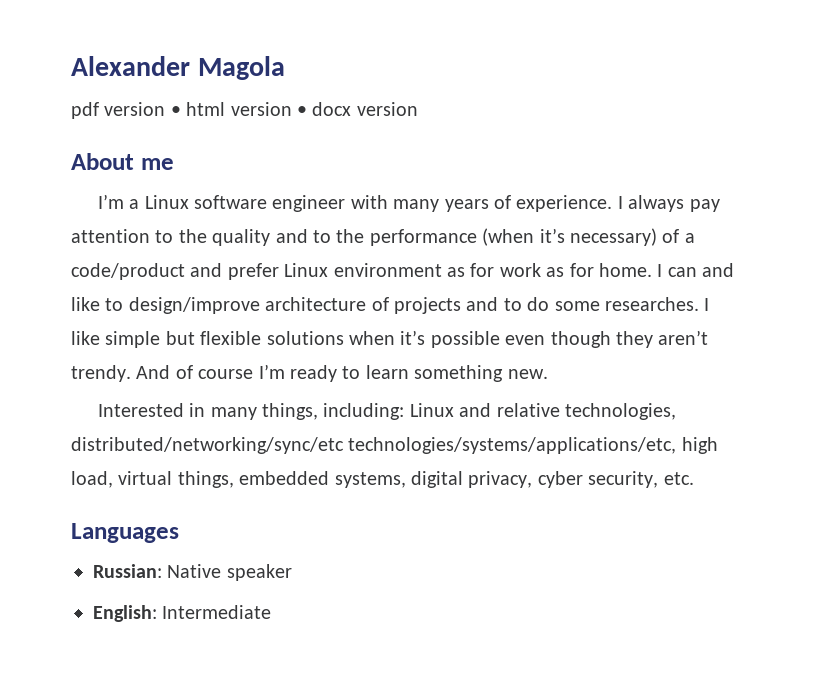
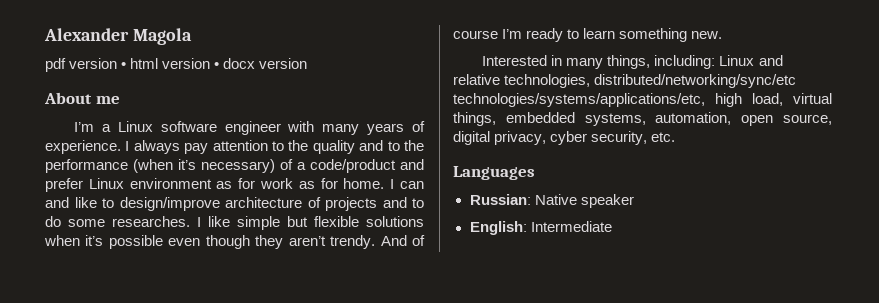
- Interested in many things, including: Linux and relative technologies, distributed/networking/sync/etc technologies/systems/applications/etc, high load, virtual things, embedded systems, digital privacy, cyber security, etc.
+ Interested in many things, including: Linux and relative technologies, distributed/networking/sync/etc technologies/systems/applications/etc, high load, virtual things, embedded systems, automation, open source, digital privacy, cyber security, etc.

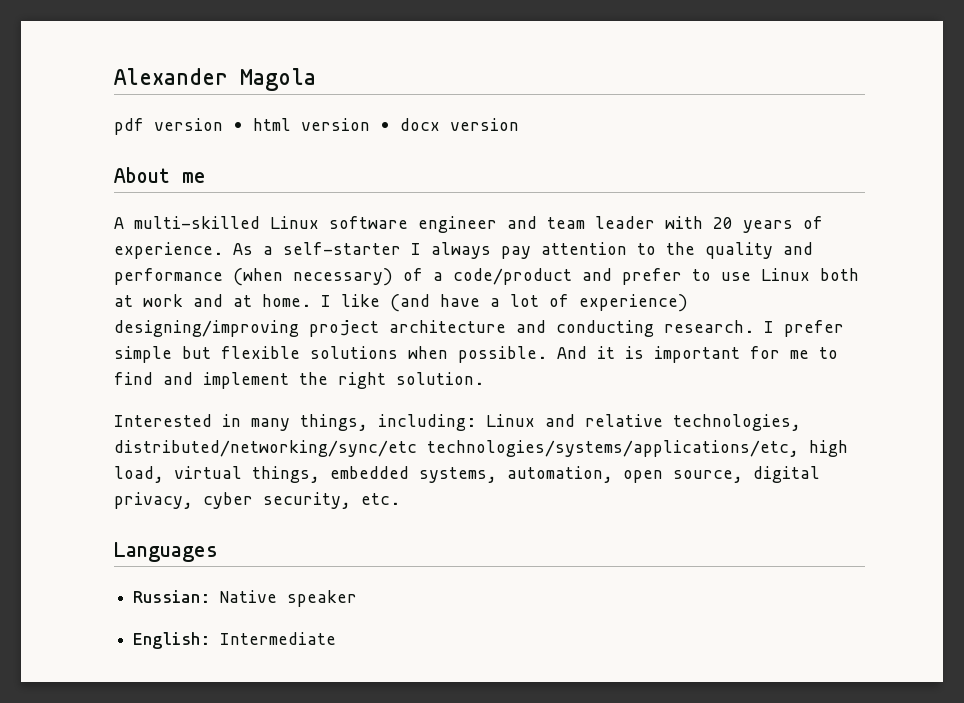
- I’m a Linux software engineer with many years of experience. I always pay attention to the quality and to the performance (when it’s necessary) of a code/product and prefer Linux environment as for work as for home. I can and like to design/improve architecture of projects and to do some researches. I like simple but flexible solutions when it’s possible even though they aren’t trendy. And of course I’m ready to learn something new.
+ A multi-skilled Linux software engineer and team leader with 20 years of experience. As a self-starter I always pay attention to the quality and performance (when necessary) of a code/product and prefer to use Linux both at work and at home. I like (and have a lot of experience) designing/improving project architecture and conducting research. I prefer simple but flexible solutions when possible. And it is important for me to find and implement the right solution.

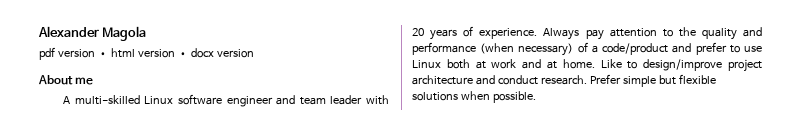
- As a self-starter I always pay attention to the quality and performance (when necessary) of a code/product and prefer to use Linux both at work and at home.
+ Always pay attention to the quality and performance (when necessary) of a code/product and prefer to use Linux both at work and at home.
- I like (and have a lot of experience) designing/improving project architecture and conducting research. I prefer simple but flexible solutions when possible. And it is important for me to find and implement the right solution.
- Interested in many things, including: Linux and relative technologies, distributed/networking/sync/etc technologies/systems/applications/etc, high load, virtual things, embedded systems, automation, open source, digital privacy, cyber security, etc.
- Languages
- Russian: Native speaker
- English: Intermediate
+ Like to design/improve project architecture and conduct research. Prefer simple but flexible solutions when possible.

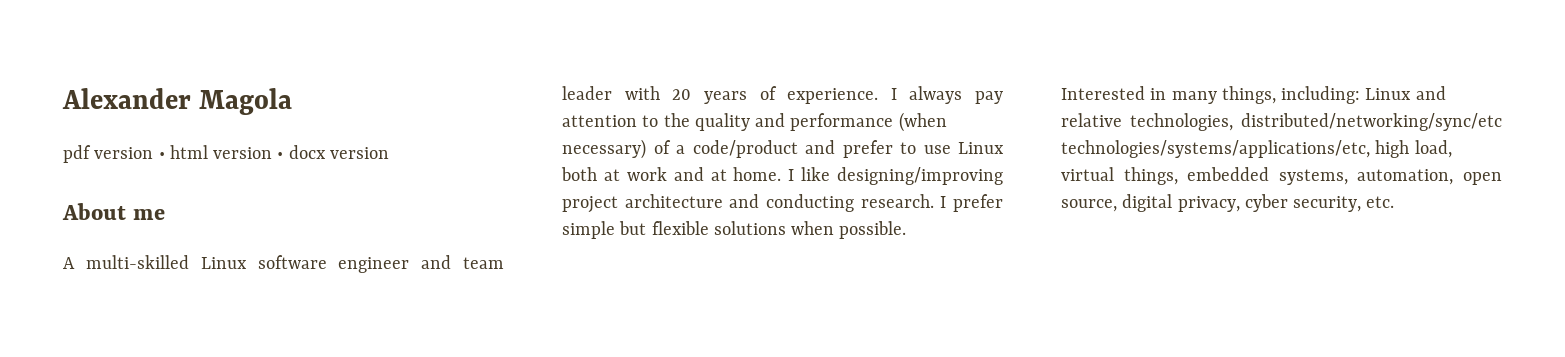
- Always pay attention to the quality and performance (when necessary) of a code/product and prefer to use Linux both at work and at home.
+ I always pay attention to the quality and performance (when necessary) of a code/product and prefer to use Linux both at work and at home.
- Like to design/improve project architecture and conduct research. Prefer simple but flexible solutions when possible.
+ I like designing/improving project architecture and conducting research. I prefer simple but flexible solutions when possible.
+ Interested in many things, including: Linux and relative technologies, distributed/networking/sync/etc technologies/systems/applications/etc, high load, virtual things, embedded systems, automation, open source, digital privacy, cyber security, etc.

